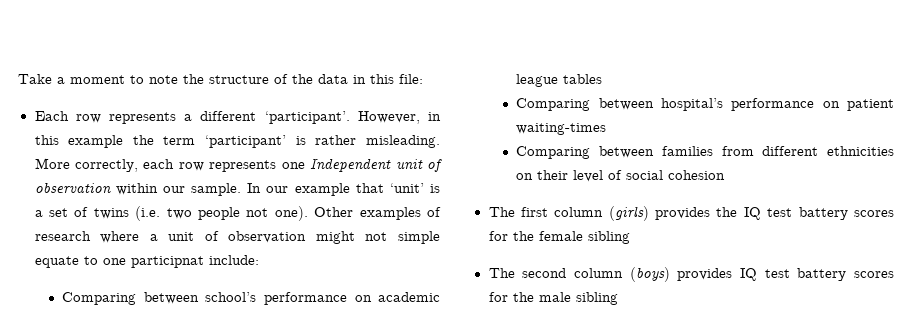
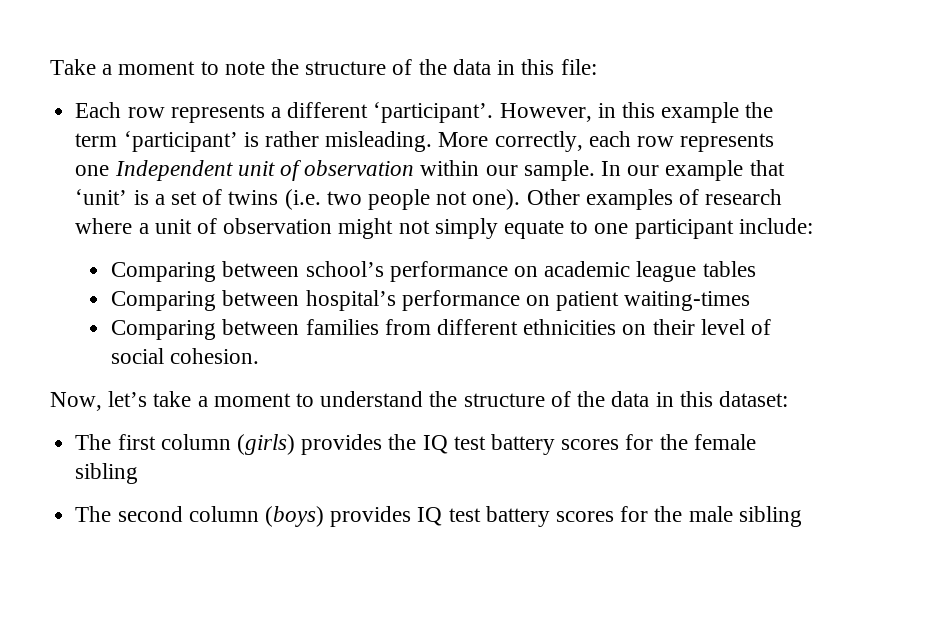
- Other examples of research where a unit of observation might not simple equate to one participnat include:
+ Other examples of research where a unit of observation might not simply equate to one participant include:
- Comparing between families from different ethnicities on their level of social cohesion
+ Comparing between families from different ethnicities on their level of social cohesion.
+ Now, let’s take a moment to understand the structure of the data in this dataset:

